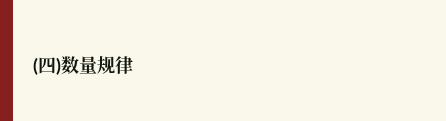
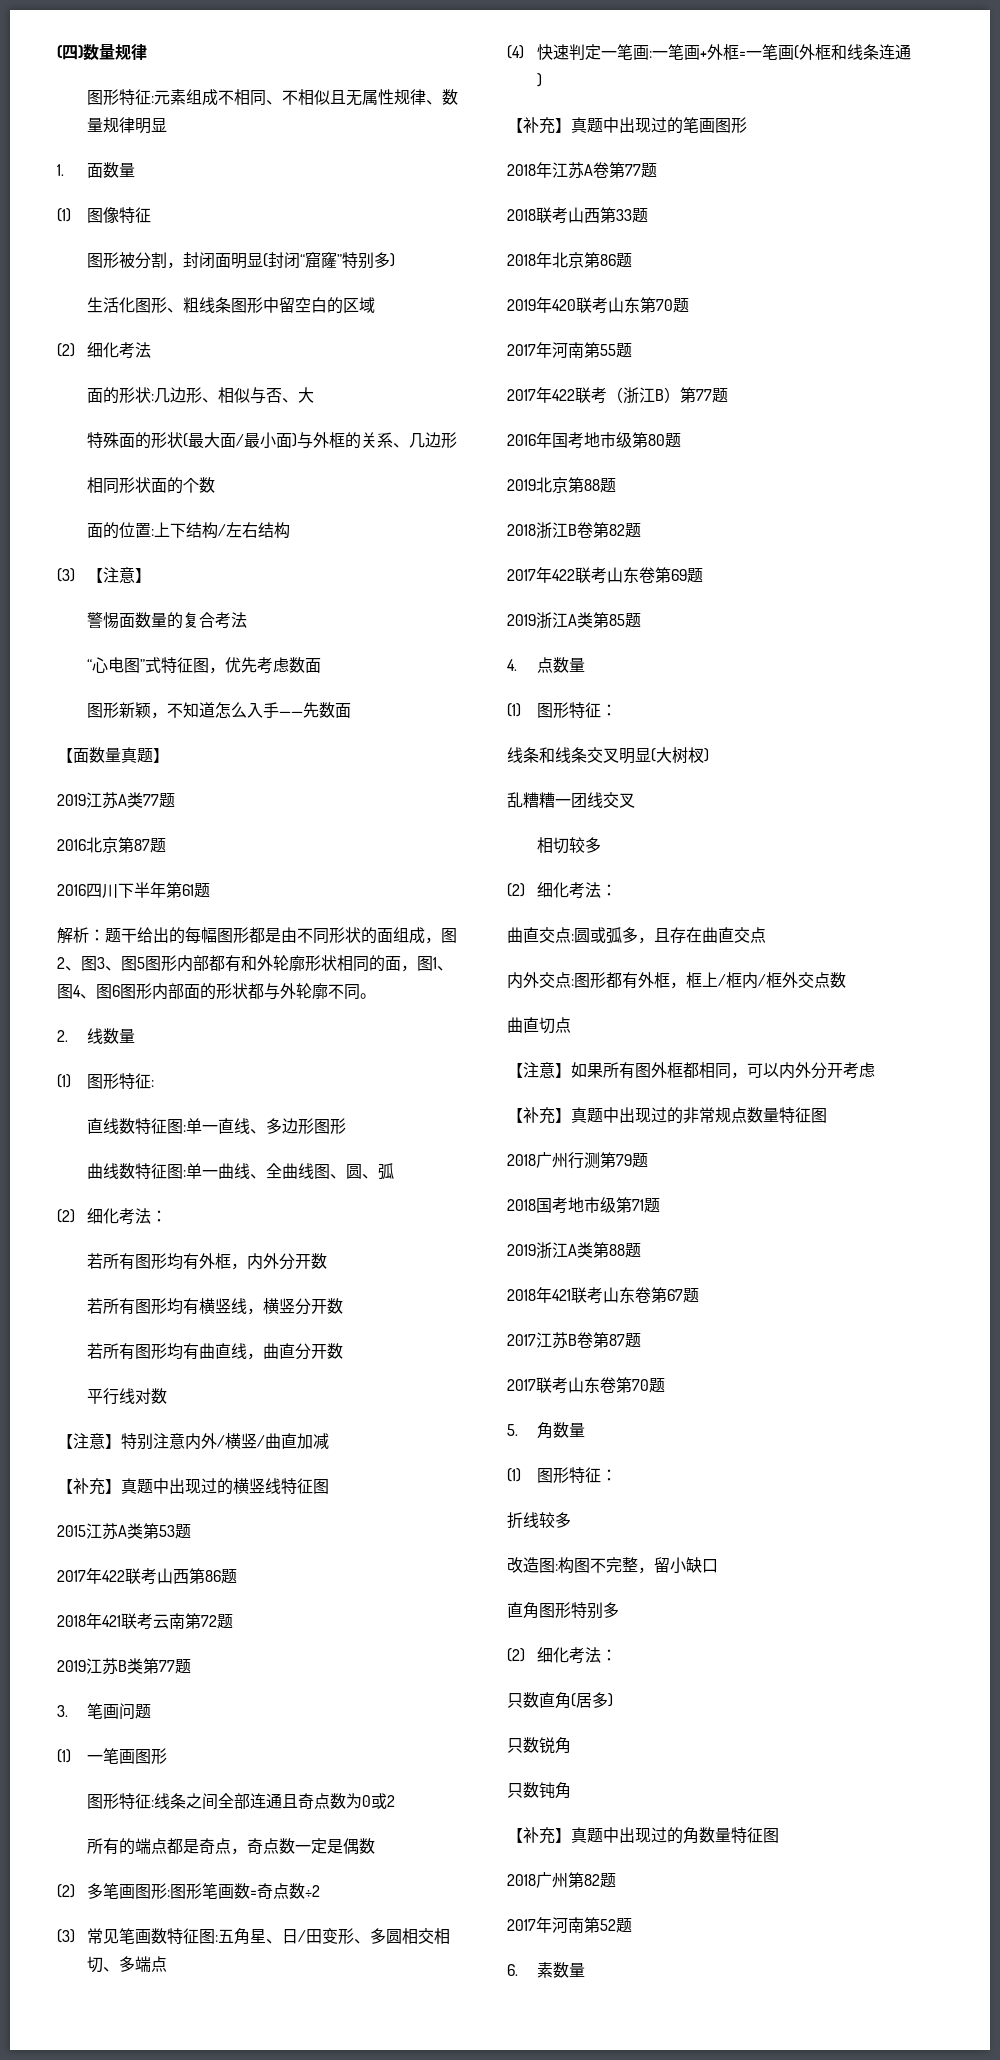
+ 图形特征:元素组成不相同、不相似且无属性规律、数量规律明显
+ 1.面数量
+ (1)图像特征
+ 图形被分割，封闭面明显(封闭“窟窿”特别多)
+ 生活化图形、粗线条图形中留空白的区域
+ (2)细化考法
+ 面的形状:几边形、相似与否、大
+ 特殊面的形状(最大面/最小面)与外框的关系、几边形
+ 相同形状面的个数
+ 面的位置:上下结构/左右结构
+ (3)【注意】
+ 警惕面数量的复合考法
+ “心电图”式特征图，优先考虑数面
+ 图形新颖，不知道怎么入手——先数面
+ 【面数量真题】
+ 2019江苏A类77题
+ 2016北京第87题
+ 2016四川下半年第61题
+ 解析：题干给出的每幅图形都是由不同形状的面组成，图2、图3、图5图形内部都有和外轮廓形状相同的面，图1、图4、图6图形内部面的形状都与外轮廓不同。
+ 2.线数量
+ (1)图形特征:
+ 直线数特征图:单一直线、多边形图形
+ 曲线数特征图:单一曲线、全曲线图、圆、弧
+ (2)细化考法：
+ 若所有图形均有外框，内外分开数
+ 若所有图形均有横竖线，横竖分开数
+ 若所有图形均有曲直线，曲直分开数
+ 平行线对数
+ 【注意】特别注意内外/横竖/曲直加减
+ 【补充】真题中出现过的横竖线特征图
+ 2015江苏A类第53题
+ 2017年422联考山西第86题
+ 2018年421联考云南第72题
+ 2019江苏B类第77题
+ 3.笔画问题
+ (1)一笔画图形
+ 图形特征:线条之间全部连通且奇点数为0或2
+ 所有的端点都是奇点，奇点数一定是偶数
+ (2)多笔画图形:图形笔画数=奇点数÷2
+ (3)常见笔画数特征图:五角星、日/田变形、多圆相交相切、多端点
+ (4)快速判定一笔画:一笔画+外框=一笔画(外框和线条连通)
+ 【补充】真题中出现过的笔画图形
+ 2018年江苏A卷第77题
+ 2018联考山西第33题
+ 2018年北京第86题
+ 2019年420联考山东第70题
+ 2017年河南第55题
+ 2017年422联考（浙江B）第77题
+ 2016年国考地市级第80题
+ 2019北京第88题
+ 2018浙江B卷第82题
+ 2017年422联考山东卷第69题
+ 2019浙江A类第85题
+ 4.点数量
+ (1)图形特征：
+ 线条和线条交叉明显(大树杈)
+ 乱糟糟一团线交叉
+ 相切较多
+ (2)细化考法：
+ 曲直交点:圆或弧多，且存在曲直交点
+ 内外交点:图形都有外框，框上/框内/框外交点数
+ 曲直切点
+ 【注意】如果所有图外框都相同，可以内外分开考虑
+ 【补充】真题中出现过的非常规点数量特征图
+ 2018广州行测第79题
+ 2018国考地市级第71题
+ 2019浙江A类第88题
+ 2018年421联考山东卷第67题
+ 2017江苏B卷第87题
+ 2017联考山东卷第70题
+ 5.角数量
+ (1)图形特征：
+ 折线较多
+ 改造图:构图不完整，留小缺口
+ 直角图形特别多
+ (2)细化考法：
+ 只数直角(居多)
+ 只数锐角
+ 只数钝角
+ 【补充】真题中出现过的角数量特征图
+ 2018广州第82题
+ 2017年河南第52题
+ 6.素数量

